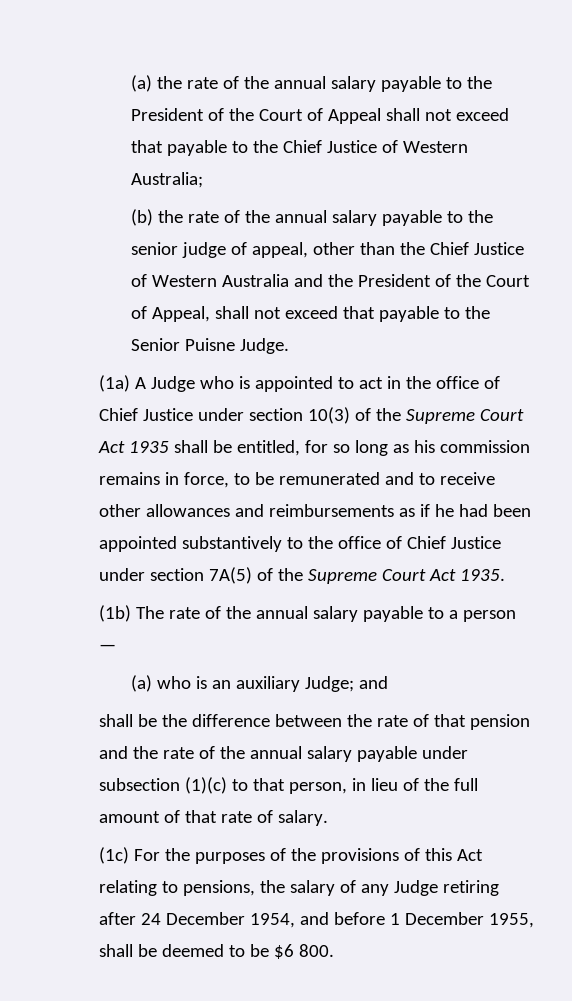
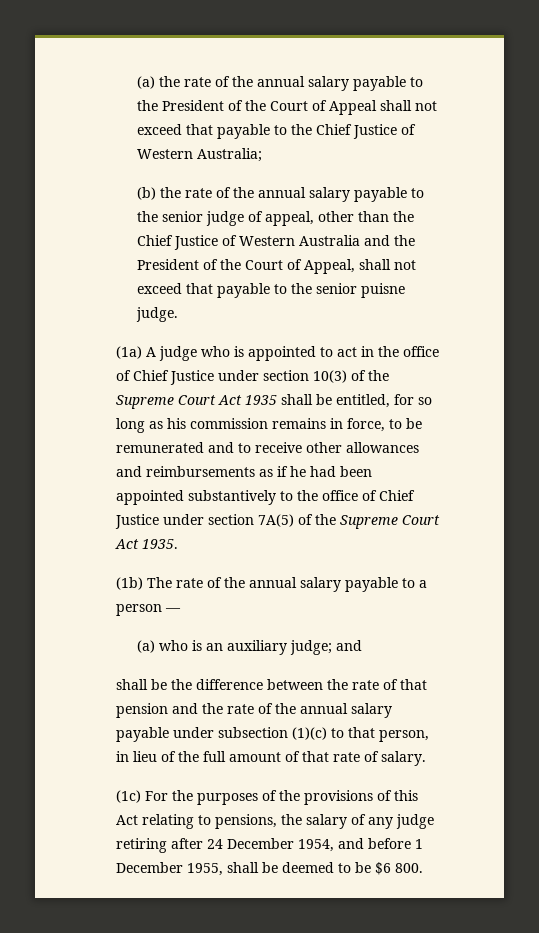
- (b) the rate of the annual salary payable to the senior judge of appeal, other than the Chief Justice of Western Australia and the President of the Court of Appeal, shall not exceed that payable to the Senior Puisne Judge.
+ (b) the rate of the annual salary payable to the senior judge of appeal, other than the Chief Justice of Western Australia and the President of the Court of Appeal, shall not exceed that payable to the senior puisne judge.
- (1a) A Judge who is appointed to act in the office of Chief Justice under section 10(3) of the Supreme Court Act 1935 shall be entitled, for so long as his commission remains in force, to be remunerated and to receive other allowances and reimbursements as if he had been appointed substantively to the office of Chief Justice under section 7A(5) of the Supreme Court Act 1935.
+ (1a) A judge who is appointed to act in the office of Chief Justice under section 10(3) of the Supreme Court Act 1935 shall be entitled, for so long as his commission remains in force, to be remunerated and to receive other allowances and reimbursements as if he had been appointed substantively to the office of Chief Justice under section 7A(5) of the Supreme Court Act 1935.
- (a) who is an auxiliary Judge; and
+ (a) who is an auxiliary judge; and
- (1c) For the purposes of the provisions of this Act relating to pensions, the salary of any Judge retiring after 24 December 1954, and before 1 December 1955, shall be deemed to be $6 800.
+ (1c) For the purposes of the provisions of this Act relating to pensions, the salary of any judge retiring after 24 December 1954, and before 1 December 1955, shall be deemed to be $6 800.

